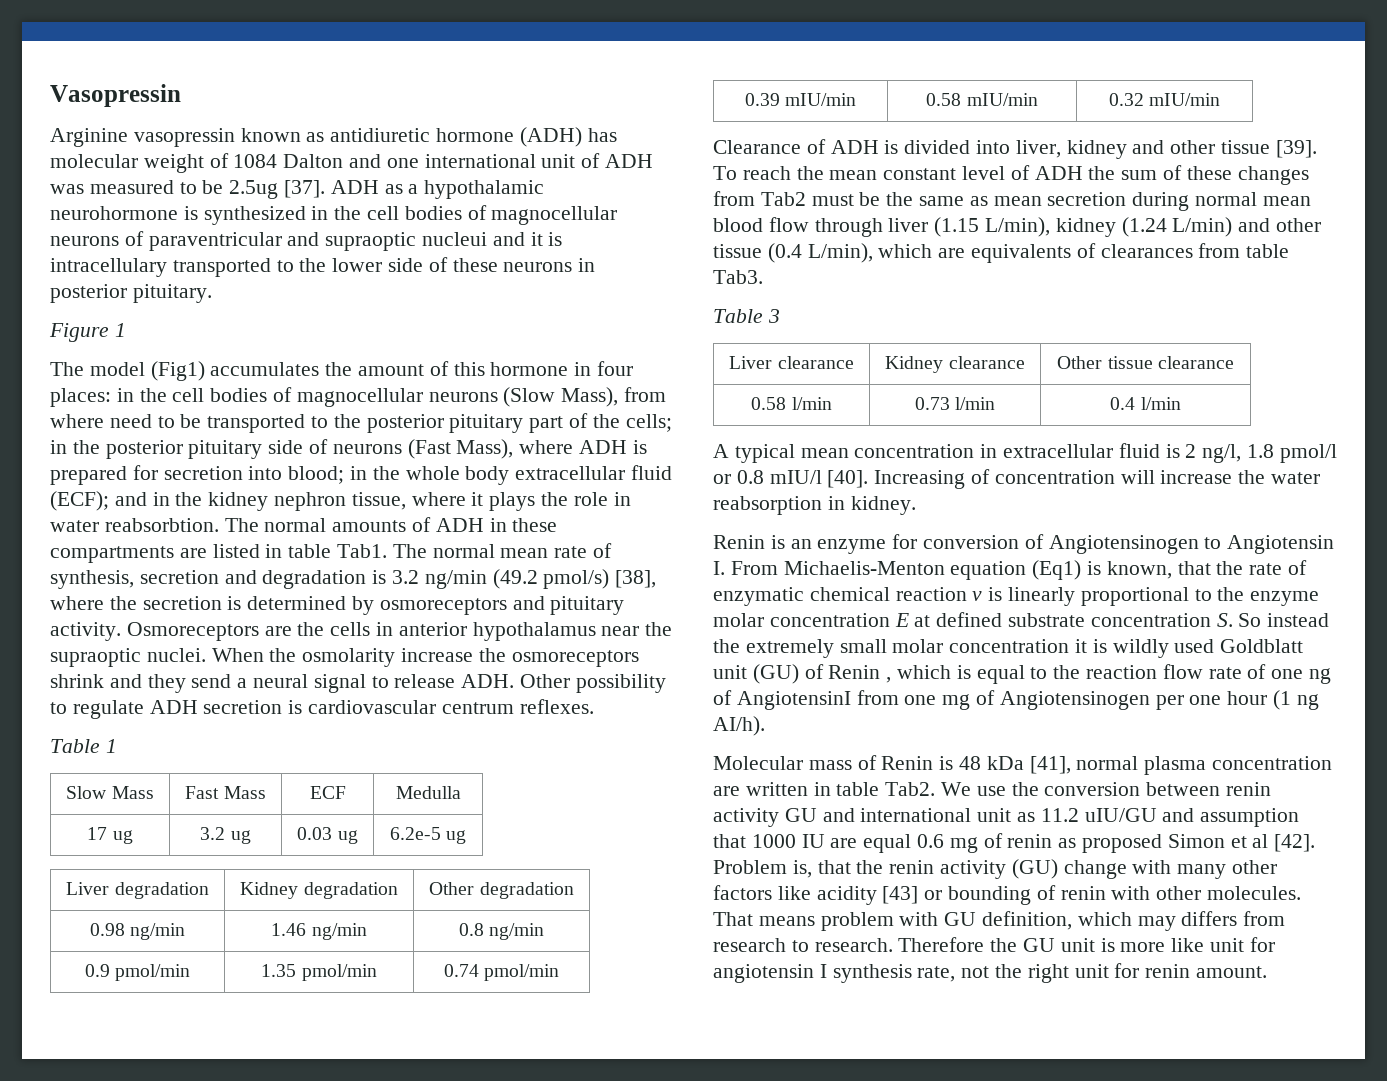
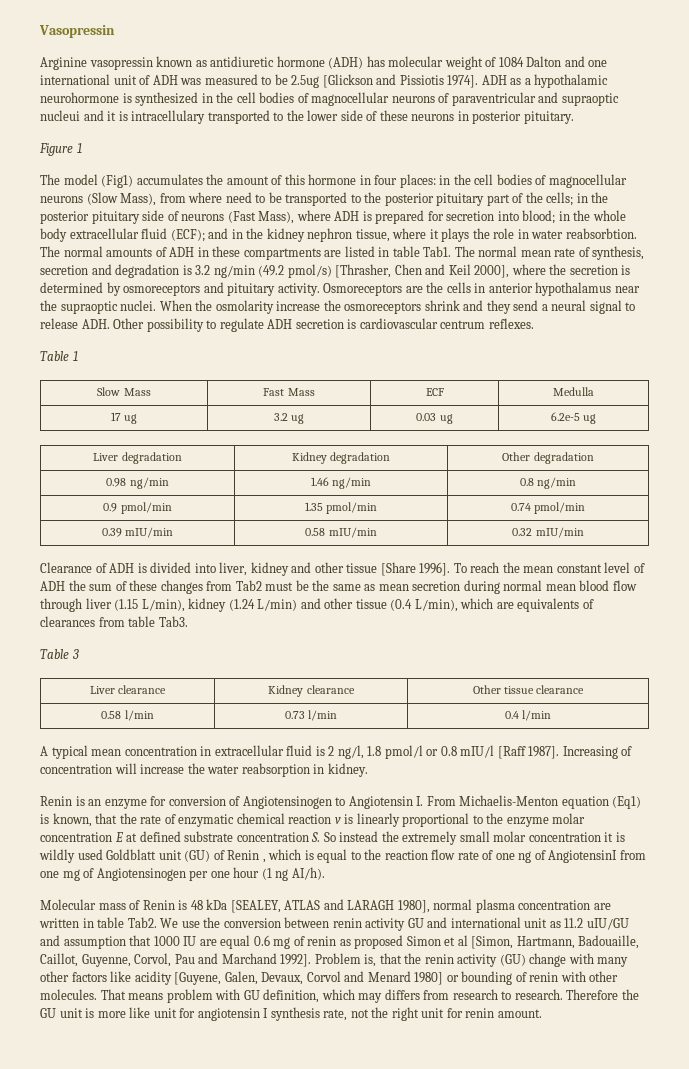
- Arginine vasopressin known as antidiuretic hormone (ADH) has molecular weight of 1084 Dalton and one international unit of ADH was measured to be 2.5ug [37].
+ Arginine vasopressin known as antidiuretic hormone (ADH) has molecular weight of 1084 Dalton and one international unit of ADH was measured to be 2.5ug [Glickson and Pissiotis 1974].
- The normal mean rate of synthesis, secretion and degradation is 3.2 ng/min (49.2 pmol/s) [38], where the secretion is determined by osmoreceptors and pituitary activity.
+ The normal mean rate of synthesis, secretion and degradation is 3.2 ng/min (49.2 pmol/s) [Thrasher, Chen and Keil 2000], where the secretion is determined by osmoreceptors and pituitary activity.
- Clearance of ADH is divided into liver, kidney and other tissue [39].
+ Clearance of ADH is divided into liver, kidney and other tissue [Share 1996].
- A typical mean concentration in extracellular fluid is 2 ng/l, 1.8 pmol/l or 0.8 mIU/l [40].
+ A typical mean concentration in extracellular fluid is 2 ng/l, 1.8 pmol/l or 0.8 mIU/l [Raff 1987].
- Molecular mass of Renin is 48 kDa [41], normal plasma concentration are written in table Tab2.
+ Molecular mass of Renin is 48 kDa [SEALEY, ATLAS and LARAGH 1980], normal plasma concentration are written in table Tab2.
- We use the conversion between renin activity GU and international unit as 11.2 uIU/GU and assumption that 1000 IU are equal 0.6 mg of renin as proposed Simon et al [42].
+ We use the conversion between renin activity GU and international unit as 11.2 uIU/GU and assumption that 1000 IU are equal 0.6 mg of renin as proposed Simon et al [Simon, Hartmann, Badouaille, Caillot, Guyenne, Corvol, Pau and Marchand 1992].
- Problem is, that the renin activity (GU) change with many other factors like acidity [43] or bounding of renin with other molecules.
+ Problem is, that the renin activity (GU) change with many other factors like acidity [Guyene, Galen, Devaux, Corvol and Menard 1980] or bounding of renin with other molecules.

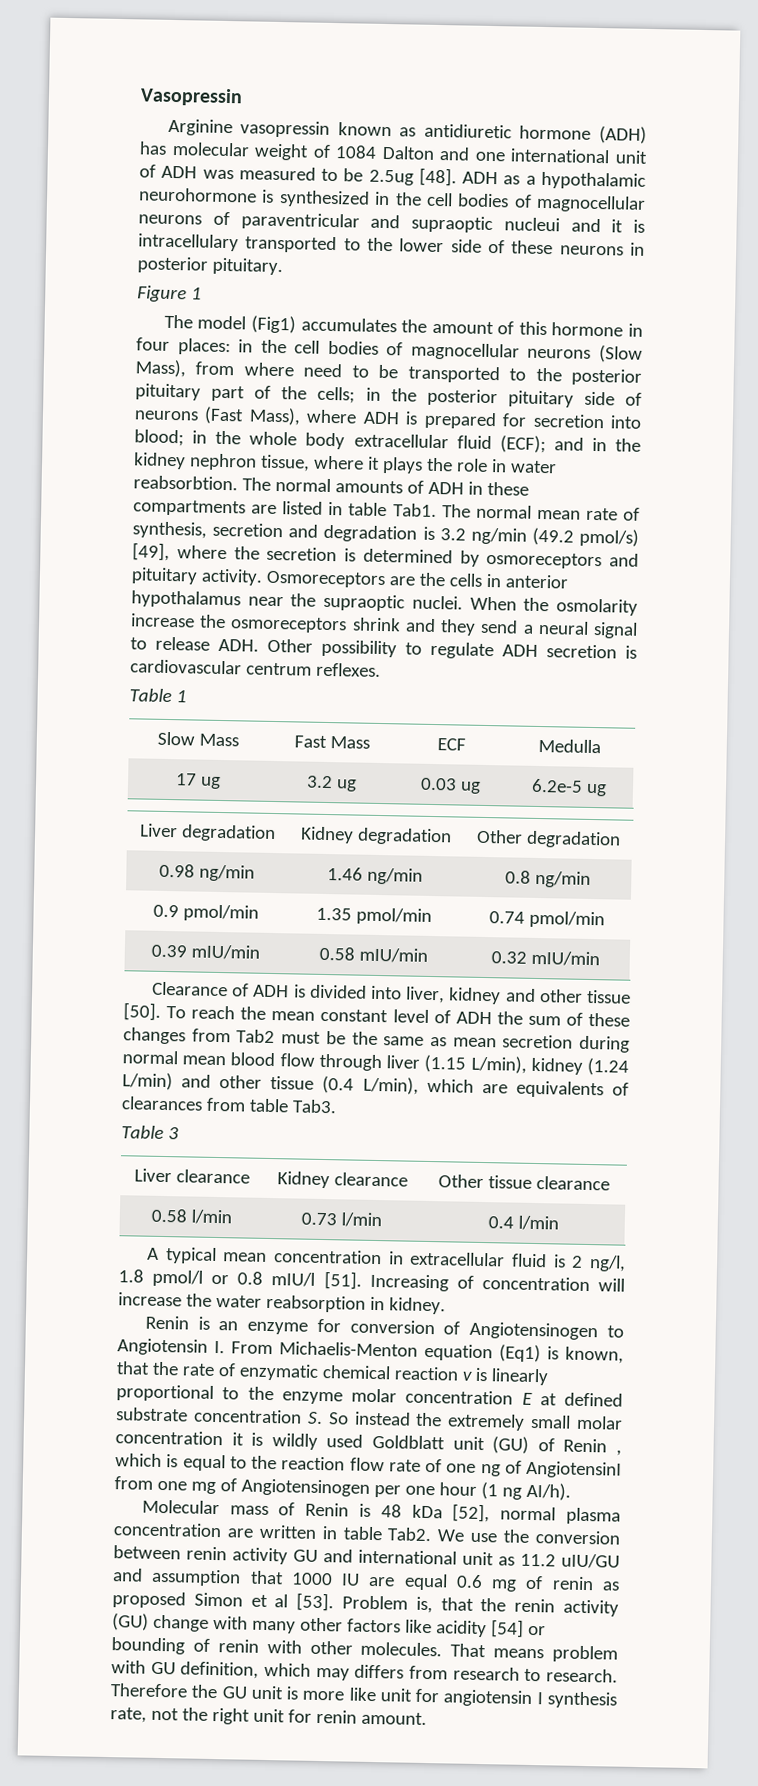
- Arginine vasopressin known as antidiuretic hormone (ADH) has molecular weight of 1084 Dalton and one international unit of ADH was measured to be 2.5ug [Glickson and Pissiotis 1974].
+ Arginine vasopressin known as antidiuretic hormone (ADH) has molecular weight of 1084 Dalton and one international unit of ADH was measured to be 2.5ug [48].
- The normal mean rate of synthesis, secretion and degradation is 3.2 ng/min (49.2 pmol/s) [Thrasher, Chen and Keil 2000], where the secretion is determined by osmoreceptors and pituitary activity.
+ The normal mean rate of synthesis, secretion and degradation is 3.2 ng/min (49.2 pmol/s) [49], where the secretion is determined by osmoreceptors and pituitary activity.
- Clearance of ADH is divided into liver, kidney and other tissue [Share 1996].
+ Clearance of ADH is divided into liver, kidney and other tissue [50].
- A typical mean concentration in extracellular fluid is 2 ng/l, 1.8 pmol/l or 0.8 mIU/l [Raff 1987].
+ A typical mean concentration in extracellular fluid is 2 ng/l, 1.8 pmol/l or 0.8 mIU/l [51].
- Molecular mass of Renin is 48 kDa [SEALEY, ATLAS and LARAGH 1980], normal plasma concentration are written in table Tab2.
+ Molecular mass of Renin is 48 kDa [52], normal plasma concentration are written in table Tab2.
- We use the conversion between renin activity GU and international unit as 11.2 uIU/GU and assumption that 1000 IU are equal 0.6 mg of renin as proposed Simon et al [Simon, Hartmann, Badouaille, Caillot, Guyenne, Corvol, Pau and Marchand 1992].
+ We use the conversion between renin activity GU and international unit as 11.2 uIU/GU and assumption that 1000 IU are equal 0.6 mg of renin as proposed Simon et al [53].
- Problem is, that the renin activity (GU) change with many other factors like acidity [Guyene, Galen, Devaux, Corvol and Menard 1980] or bounding of renin with other molecules.
+ Problem is, that the renin activity (GU) change with many other factors like acidity [54] or bounding of renin with other molecules.

